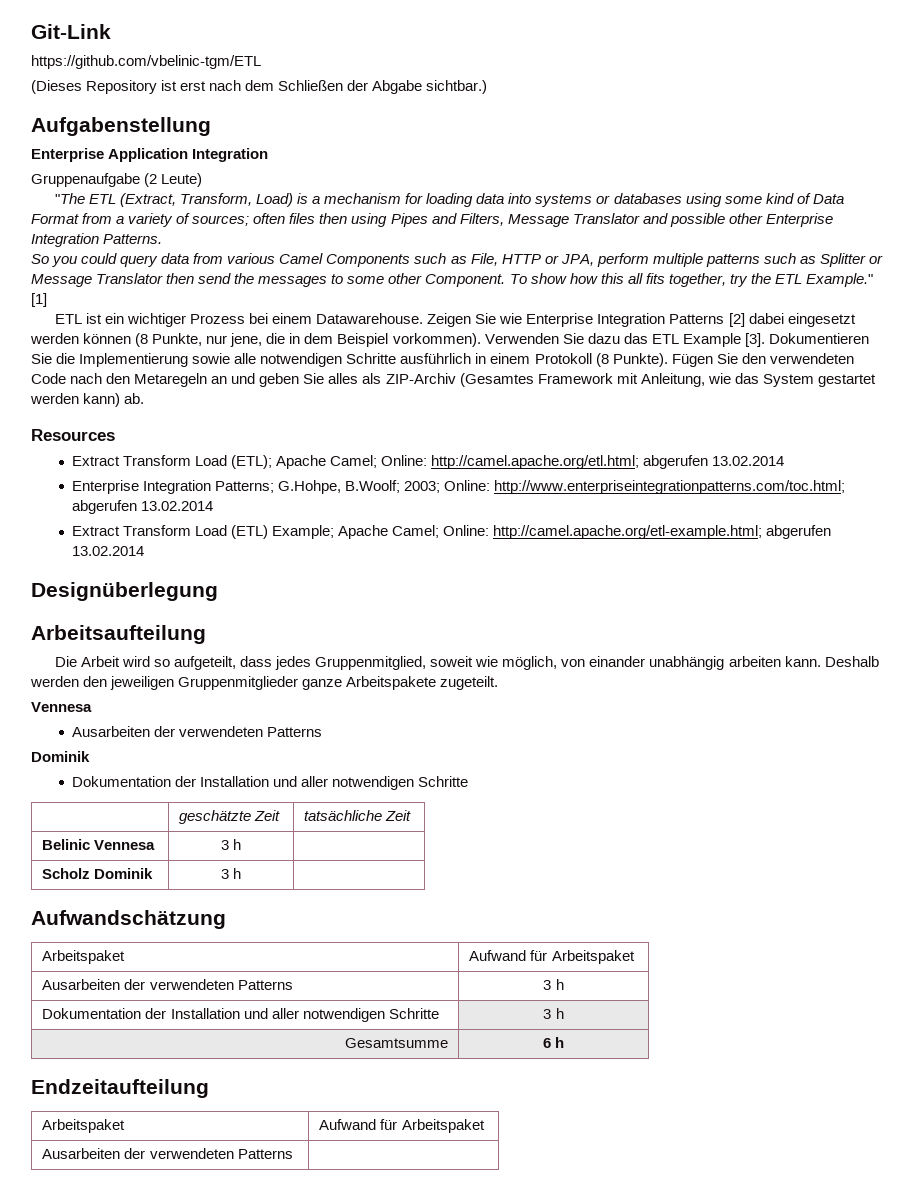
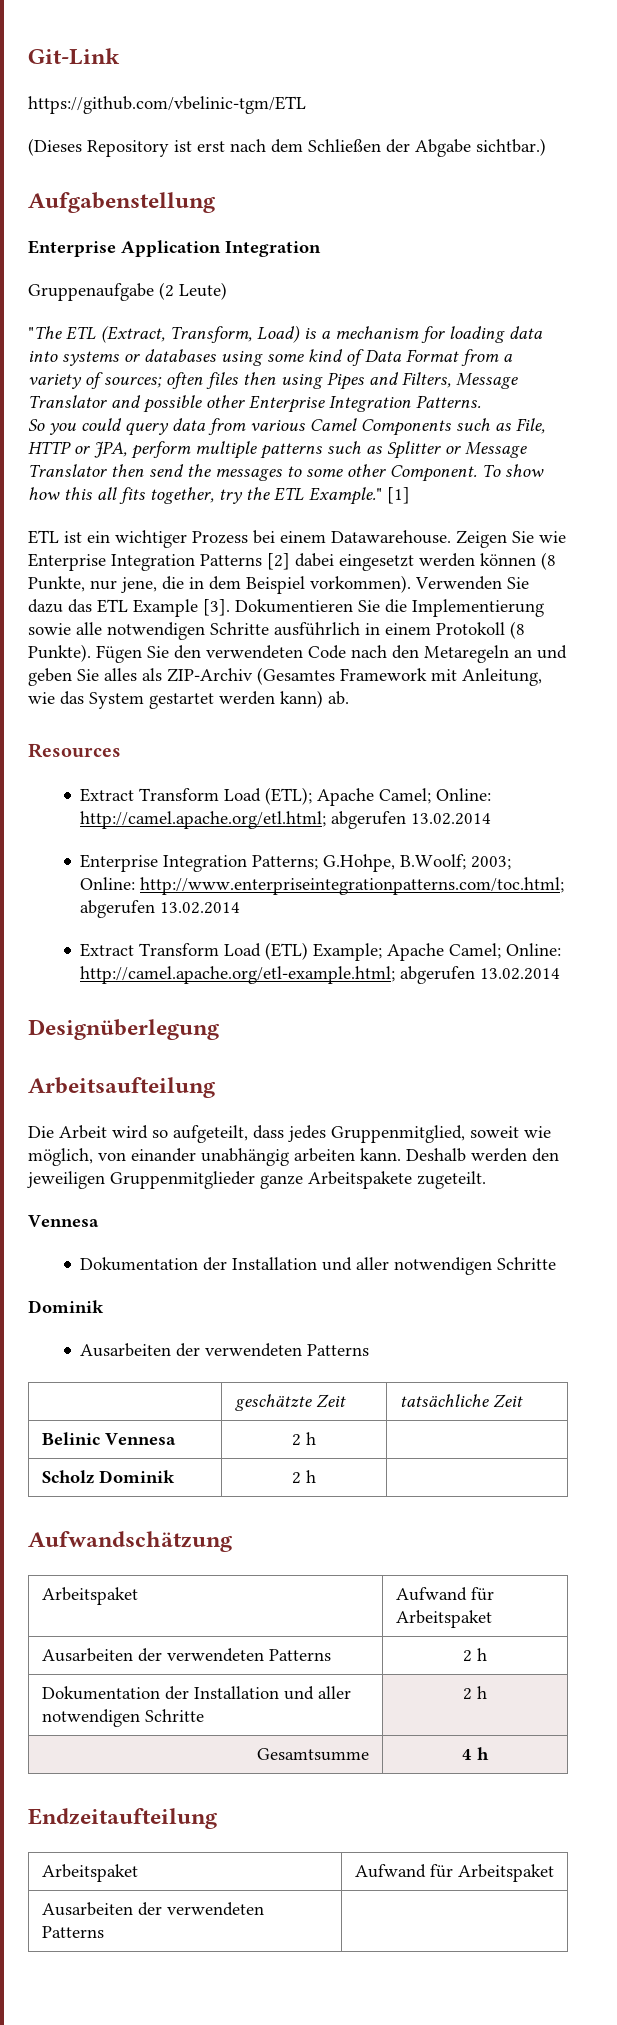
  Deshalb werden den jeweiligen Gruppenmitglieder ganze Arbeitspakete zugeteilt.
  Vennesa
+ Dokumentation der Installation und aller notwendigen Schritte
+ Dominik
  Ausarbeiten der verwendeten Patterns
- Dominik
- Dokumentation der Installation und aller notwendigen Schritte
- Belinic Vennesa | 3 h |
+ Belinic Vennesa | 2 h |
- Scholz Dominik | 3 h |
+ Scholz Dominik | 2 h |
- Ausarbeiten der verwendeten Patterns | 3 h
+ Ausarbeiten der verwendeten Patterns | 2 h
- Dokumentation der Installation und aller notwendigen Schritte | 3 h
+ Dokumentation der Installation und aller notwendigen Schritte | 2 h
- Gesamtsumme | 6 h
+ Gesamtsumme | 4 h

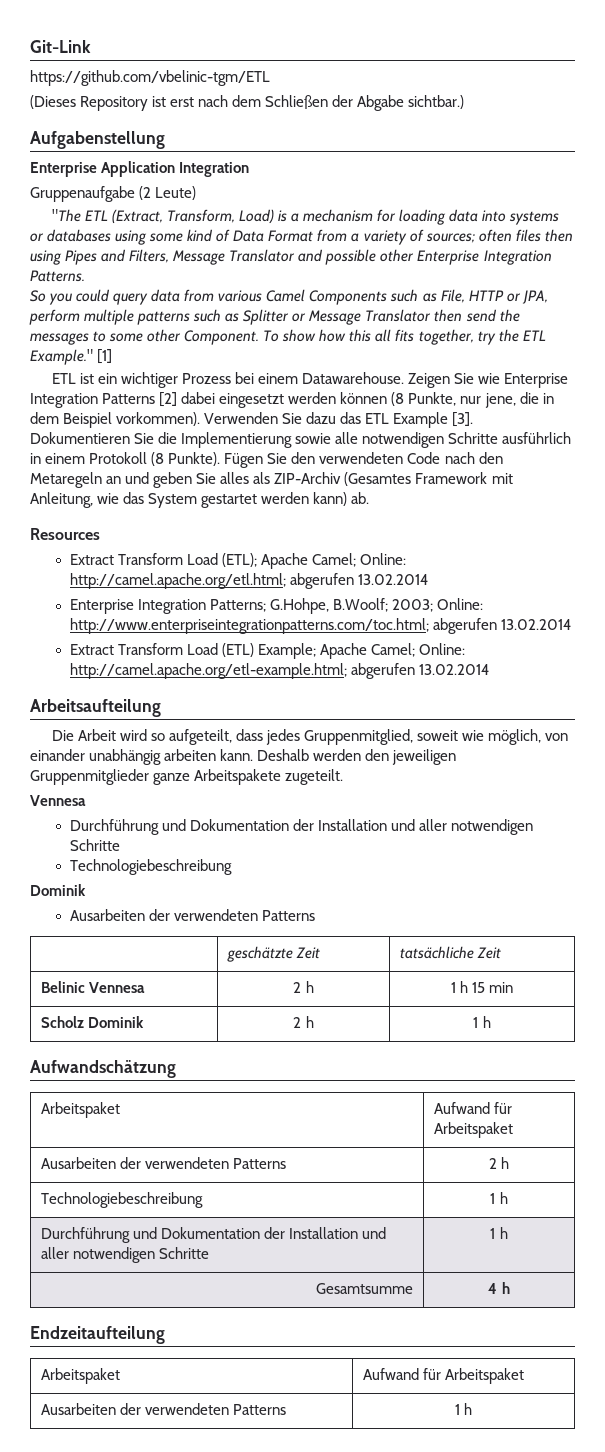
- Designüberlegung
  Deshalb werden den jeweiligen Gruppenmitglieder ganze Arbeitspakete zugeteilt.
  Vennesa
- Dokumentation der Installation und aller notwendigen Schritte
+ Durchführung und Dokumentation der Installation und aller notwendigen Schritte
+ Technologiebeschreibung
- Belinic Vennesa | 2 h |
+ Belinic Vennesa | 2 h | 1 h 15 min
- Scholz Dominik | 2 h |
+ Scholz Dominik | 2 h | 1 h
- Dokumentation der Installation und aller notwendigen Schritte | 2 h
+ Technologiebeschreibung | 1 h
+ Durchführung und Dokumentation der Installation und aller notwendigen Schritte | 1 h
  Endzeitaufteilung
  Arbeitspaket | Aufwand für Arbeitspaket
- Ausarbeiten der verwendeten Patterns |
+ Ausarbeiten der verwendeten Patterns | 1 h

